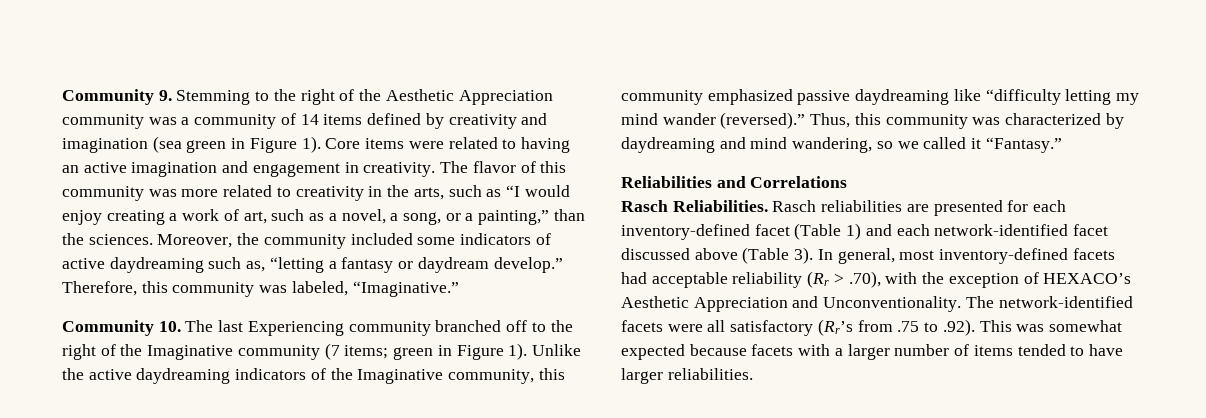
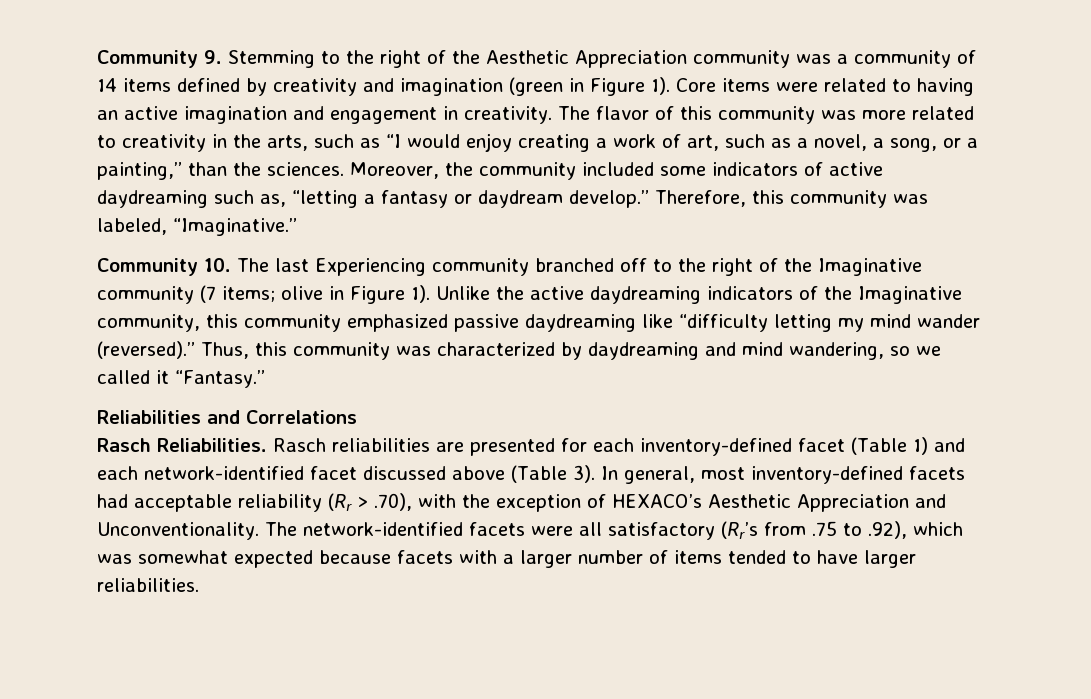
- Community 9. Stemming to the right of the Aesthetic Appreciation community was a community of 14 items defined by creativity and imagination (sea green in Figure 1).
+ Community 9. Stemming to the right of the Aesthetic Appreciation community was a community of 14 items defined by creativity and imagination (green in Figure 1).
- Community 10. The last Experiencing community branched off to the right of the Imaginative community (7 items; green in Figure 1).
+ Community 10. The last Experiencing community branched off to the right of the Imaginative community (7 items; olive in Figure 1).
- The network-identified facets were all satisfactory (Rr’s from .75 to .92). This was somewhat expected because facets with a larger number of items tended to have larger reliabilities.
+ The network-identified facets were all satisfactory (Rr’s from .75 to .92), which was somewhat expected because facets with a larger number of items tended to have larger reliabilities.

